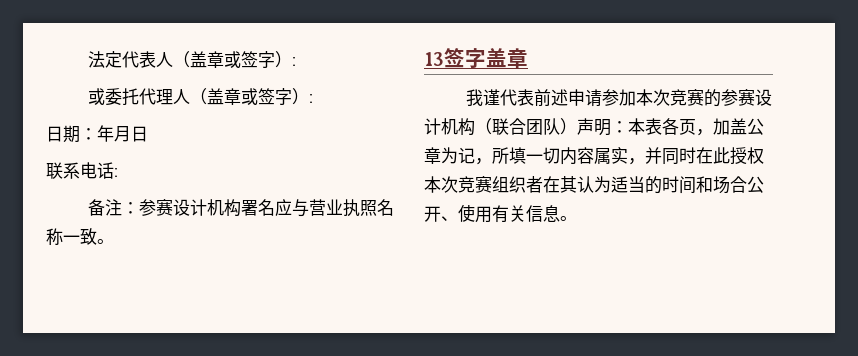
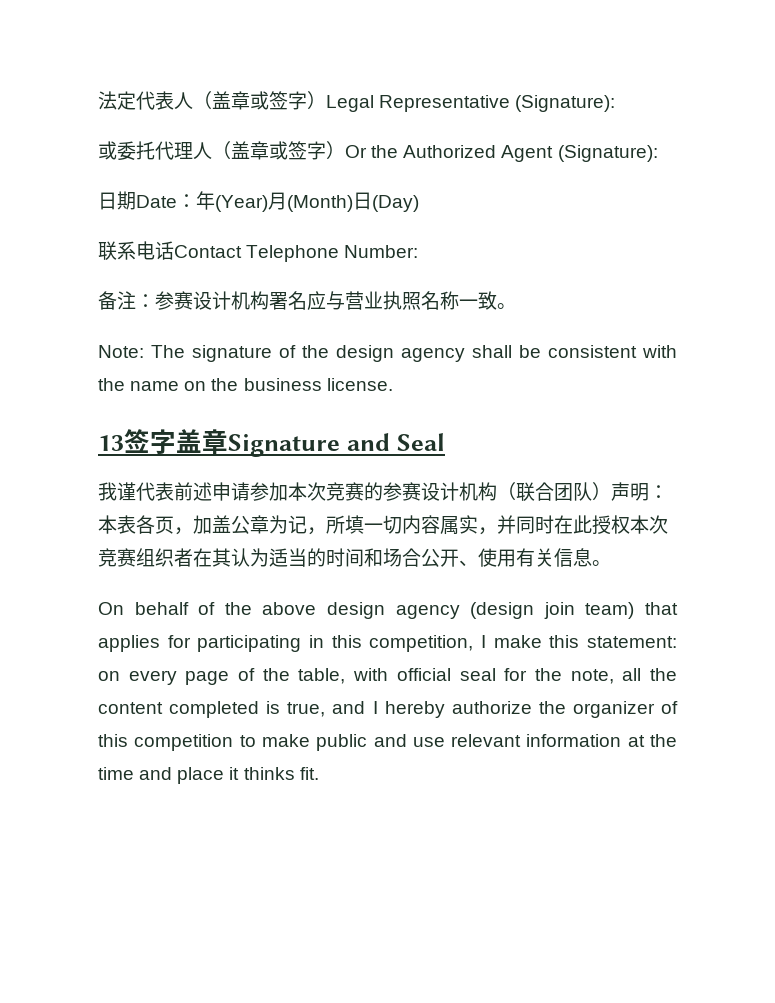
- 法定代表人（盖章或签字）:
+ 法定代表人（盖章或签字）Legal Representative (Signature):
- 或委托代理人（盖章或签字）:
- 日期：年月日
+ 或委托代理人（盖章或签字）Or the Authorized Agent (Signature):
+ 日期Date：年(Year)月(Month)日(Day)
- 联系电话:
+ 联系电话Contact Telephone Number:
+ Note: The signature of the design agency shall be consistent with the name on the business license.
- 13签字盖章
+ 13签字盖章Signature and Seal
+ On behalf of the above design agency (design join team) that applies for participating in this competition, I make this statement: on every page of the table, with official seal for the note, all the content completed is true, and I hereby authorize the organizer of this competition to make public and use relevant information at the time and place it thinks fit.

